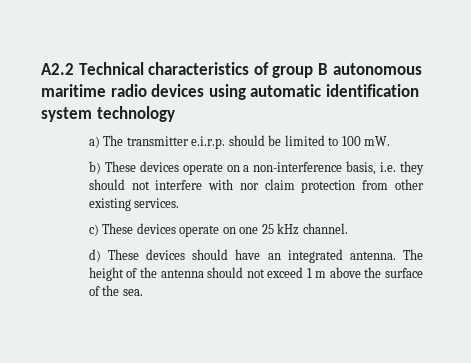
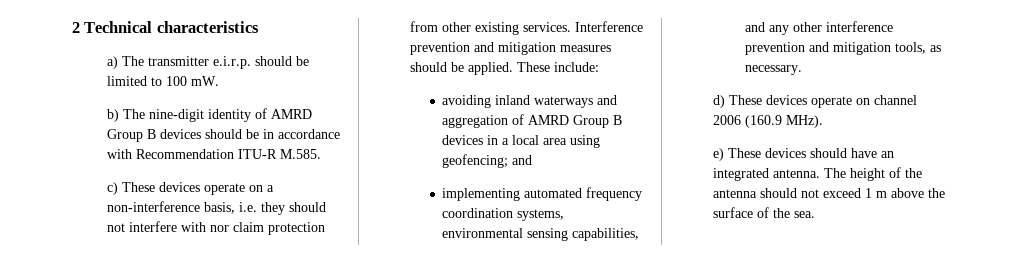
- A2.2 Technical characteristics of group B autonomous maritime radio devices using automatic identification system technology
+ 2 Technical characteristics
- b) These devices operate on a non-interference basis, i.e. they should not interfere with nor claim protection from other existing services.
- c) These devices operate on one 25 kHz channel.
- d) These devices should have an integrated antenna.
+ b) The nine-digit identity of AMRD Group B devices should be in accordance with Recommendation ITU-R M.585.
+ c) These devices operate on a non-interference basis, i.e. they should not interfere with nor claim protection from other existing services. Interference prevention and mitigation measures should be applied. These include:
+ avoiding inland waterways and aggregation of AMRD Group B devices in a local area using geofencing; and
+ implementing automated frequency coordination systems, environmental sensing capabilities, and any other interference prevention and mitigation tools, as necessary.
+ d) These devices operate on channel 2006 (160.9 MHz).
+ e) These devices should have an integrated antenna.

